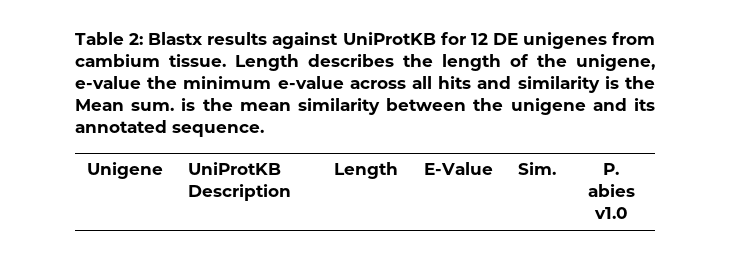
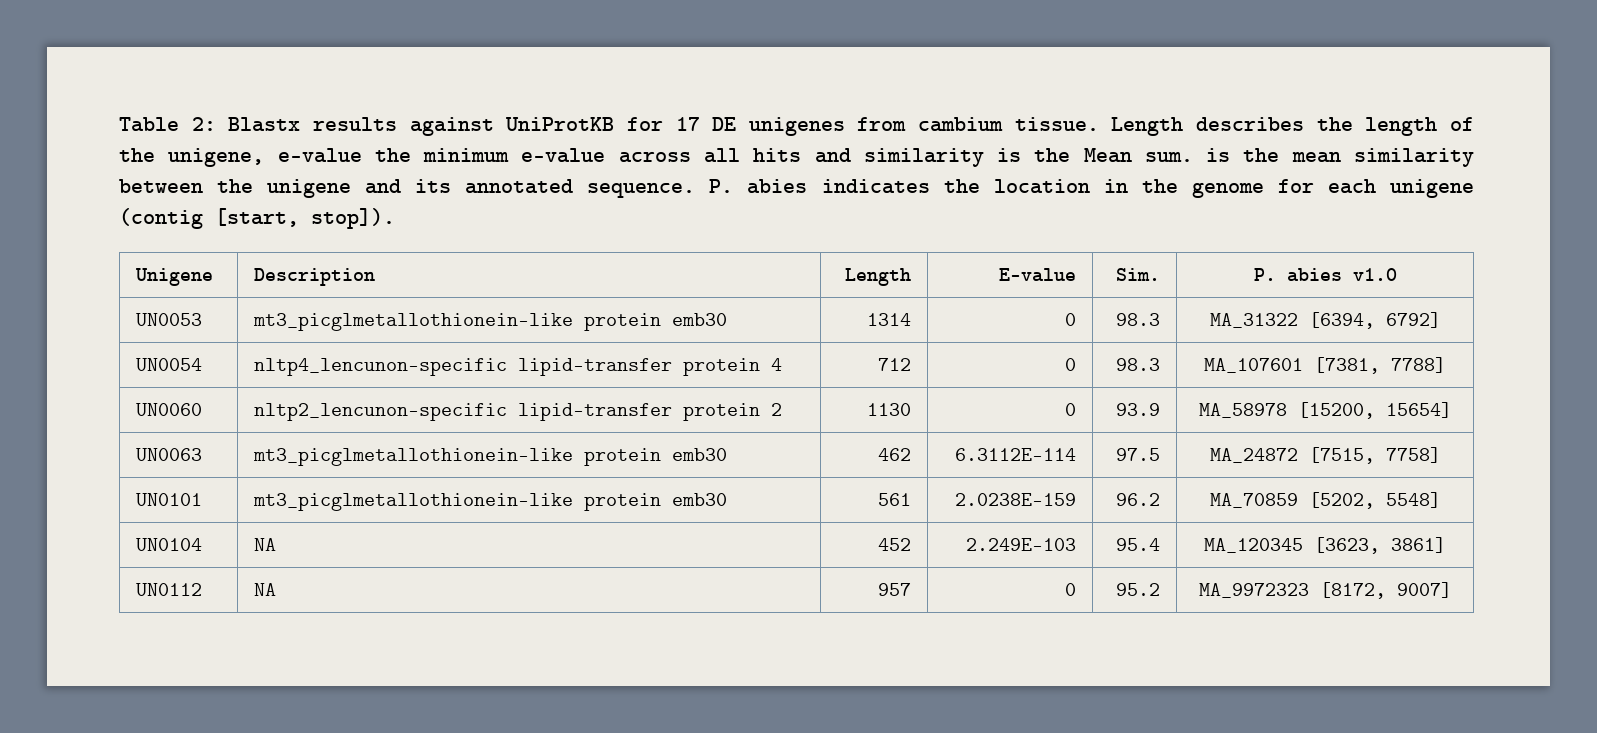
- Table 2: Blastx results against UniProtKB for 12 DE unigenes from cambium tissue.
+ Table 2: Blastx results against UniProtKB for 17 DE unigenes from cambium tissue.
+ P. abies indicates the location in the genome for each unigene (contig [start, stop]).
- Unigene | UniProtKB Description | Length | E-Value | Sim. | P. abies v1.0
+ Unigene | Description | Length | E-value | Sim. | P. abies v1.0
+ UN0053 | mt3_picglmetallothionein-like protein emb30 | 1314 | 0 | 98.3 | MA_31322 [6394, 6792]
+ UN0054 | nltp4_lencunon-specific lipid-transfer protein 4 | 712 | 0 | 98.3 | MA_107601 [7381, 7788]
+ UN0060 | nltp2_lencunon-specific lipid-transfer protein 2 | 1130 | 0 | 93.9 | MA_58978 [15200, 15654]
+ UN0063 | mt3_picglmetallothionein-like protein emb30 | 462 | 6.3112E-114 | 97.5 | MA_24872 [7515, 7758]
+ UN0101 | mt3_picglmetallothionein-like protein emb30 | 561 | 2.0238E-159 | 96.2 | MA_70859 [5202, 5548]
+ UN0104 | NA | 452 | 2.249E-103 | 95.4 | MA_120345 [3623, 3861]
+ UN0112 | NA | 957 | 0 | 95.2 | MA_9972323 [8172, 9007]

